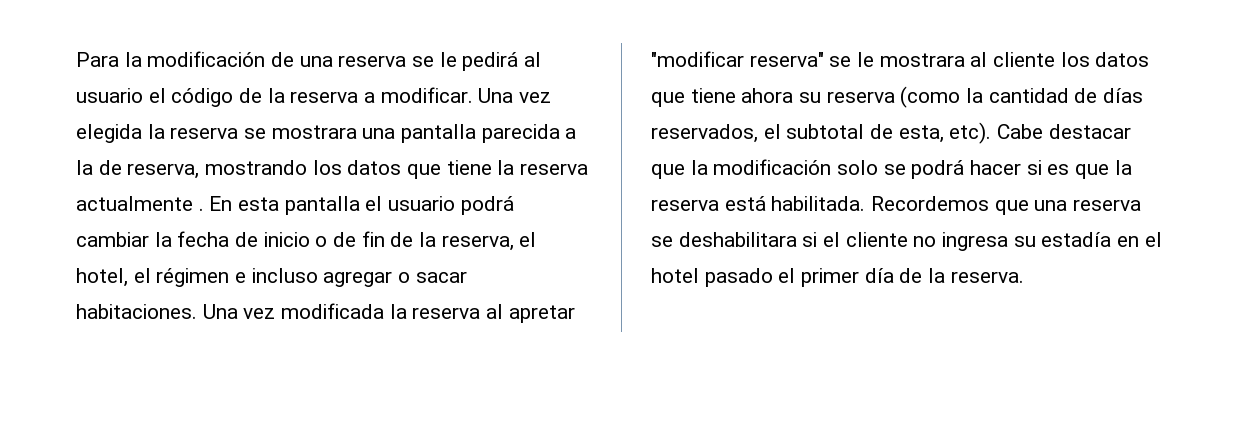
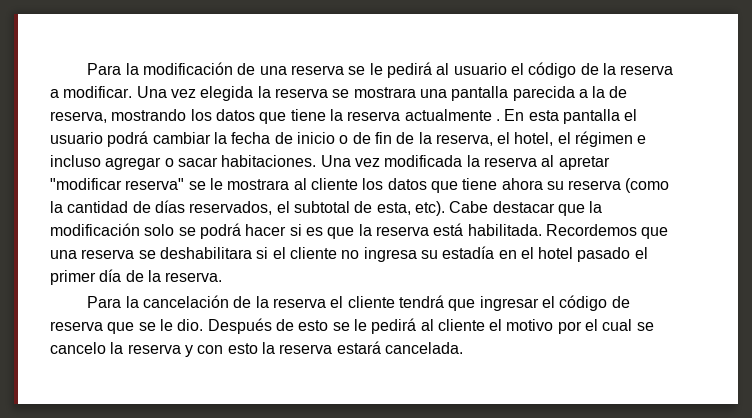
+ Para la cancelación de la reserva el cliente tendrá que ingresar el código de reserva que se le dio. Después de esto se le pedirá al cliente el motivo por el cual se cancelo la reserva y con esto la reserva estará cancelada.

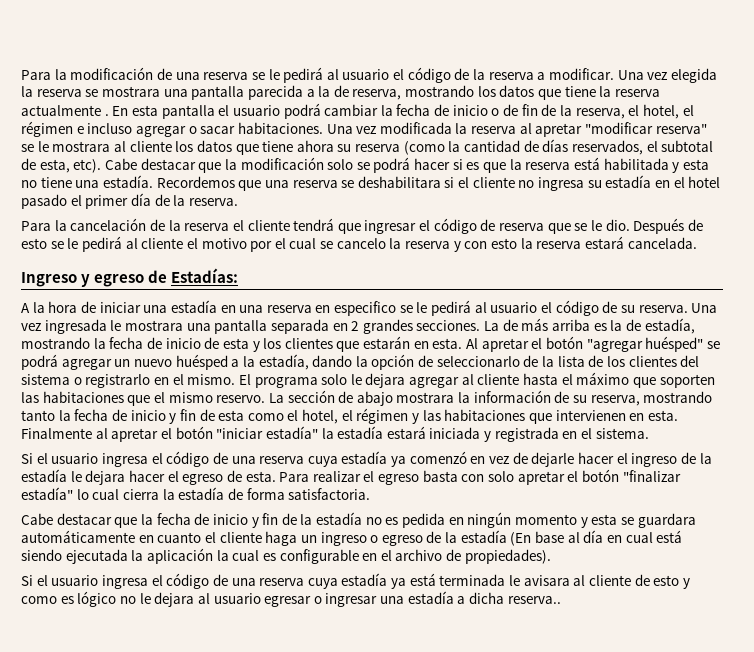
- Cabe destacar que la modificación solo se podrá hacer si es que la reserva está habilitada.
+ Cabe destacar que la modificación solo se podrá hacer si es que la reserva está habilitada y esta no tiene una estadía.
+ Ingreso y egreso de Estadías:
+ A la hora de iniciar una estadía en una reserva en especifico se le pedirá al usuario el código de su reserva. Una vez ingresada le mostrara una pantalla separada en 2 grandes secciones. La de más arriba es la de estadía, mostrando la fecha de inicio de esta y los clientes que estarán en esta. Al apretar el botón "agregar huésped" se podrá agregar un nuevo huésped a la estadía, dando la opción de seleccionarlo de la lista de los clientes del sistema o registrarlo en el mismo. El programa solo le dejara agregar al cliente hasta el máximo que soporten las habitaciones que el mismo reservo. La sección de abajo mostrara la información de su reserva, mostrando tanto la fecha de inicio y fin de esta como el hotel, el régimen y las habitaciones que intervienen en esta. Finalmente al apretar el botón "iniciar estadía" la estadía estará iniciada y registrada en el sistema.
+ Si el usuario ingresa el código de una reserva cuya estadía ya comenzó en vez de dejarle hacer el ingreso de la estadía le dejara hacer el egreso de esta. Para realizar el egreso basta con solo apretar el botón "finalizar estadía" lo cual cierra la estadía de forma satisfactoria.
+ Cabe destacar que la fecha de inicio y fin de la estadía no es pedida en ningún momento y esta se guardara automáticamente en cuanto el cliente haga un ingreso o egreso de la estadía (En base al día en cual está siendo ejecutada la aplicación la cual es configurable en el archivo de propiedades).
+ Si el usuario ingresa el código de una reserva cuya estadía ya está terminada le avisara al cliente de esto y como es lógico no le dejara al usuario egresar o ingresar una estadía a dicha reserva..

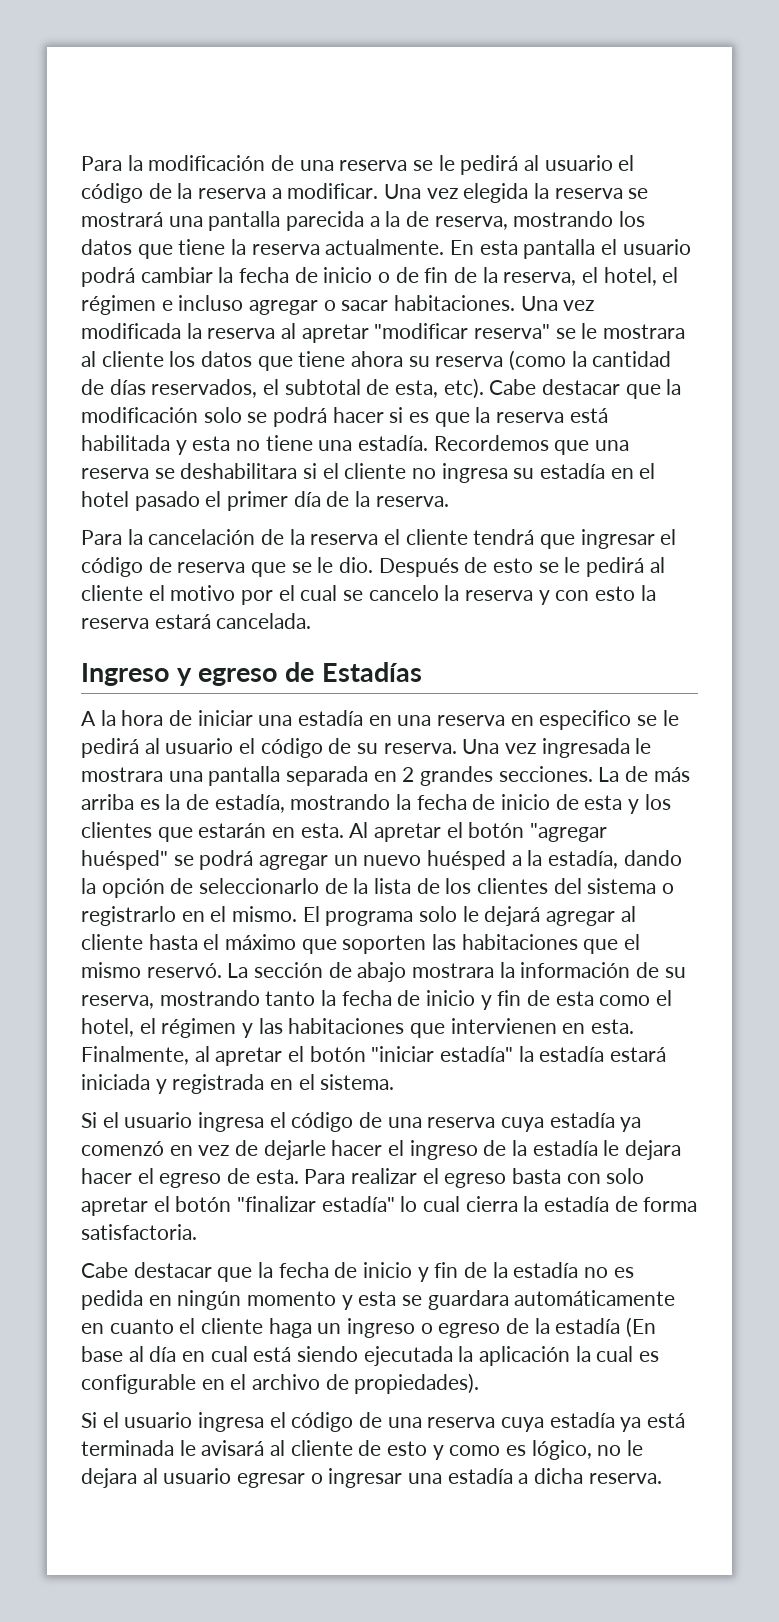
- Una vez elegida la reserva se mostrara una pantalla parecida a la de reserva, mostrando los datos que tiene la reserva actualmente .
+ Una vez elegida la reserva se mostrará una pantalla parecida a la de reserva, mostrando los datos que tiene la reserva actualmente.
- Ingreso y egreso de Estadías:
+ Ingreso y egreso de Estadías
- El programa solo le dejara agregar al cliente hasta el máximo que soporten las habitaciones que el mismo reservo.
+ El programa solo le dejará agregar al cliente hasta el máximo que soporten las habitaciones que el mismo reservó.
- Finalmente al apretar el botón "iniciar estadía" la estadía estará iniciada y registrada en el sistema.
+ Finalmente, al apretar el botón "iniciar estadía" la estadía estará iniciada y registrada en el sistema.
- Si el usuario ingresa el código de una reserva cuya estadía ya está terminada le avisara al cliente de esto y como es lógico no le dejara al usuario egresar o ingresar una estadía a dicha reserva..
+ Si el usuario ingresa el código de una reserva cuya estadía ya está terminada le avisará al cliente de esto y como es lógico, no le dejara al usuario egresar o ingresar una estadía a dicha reserva.

